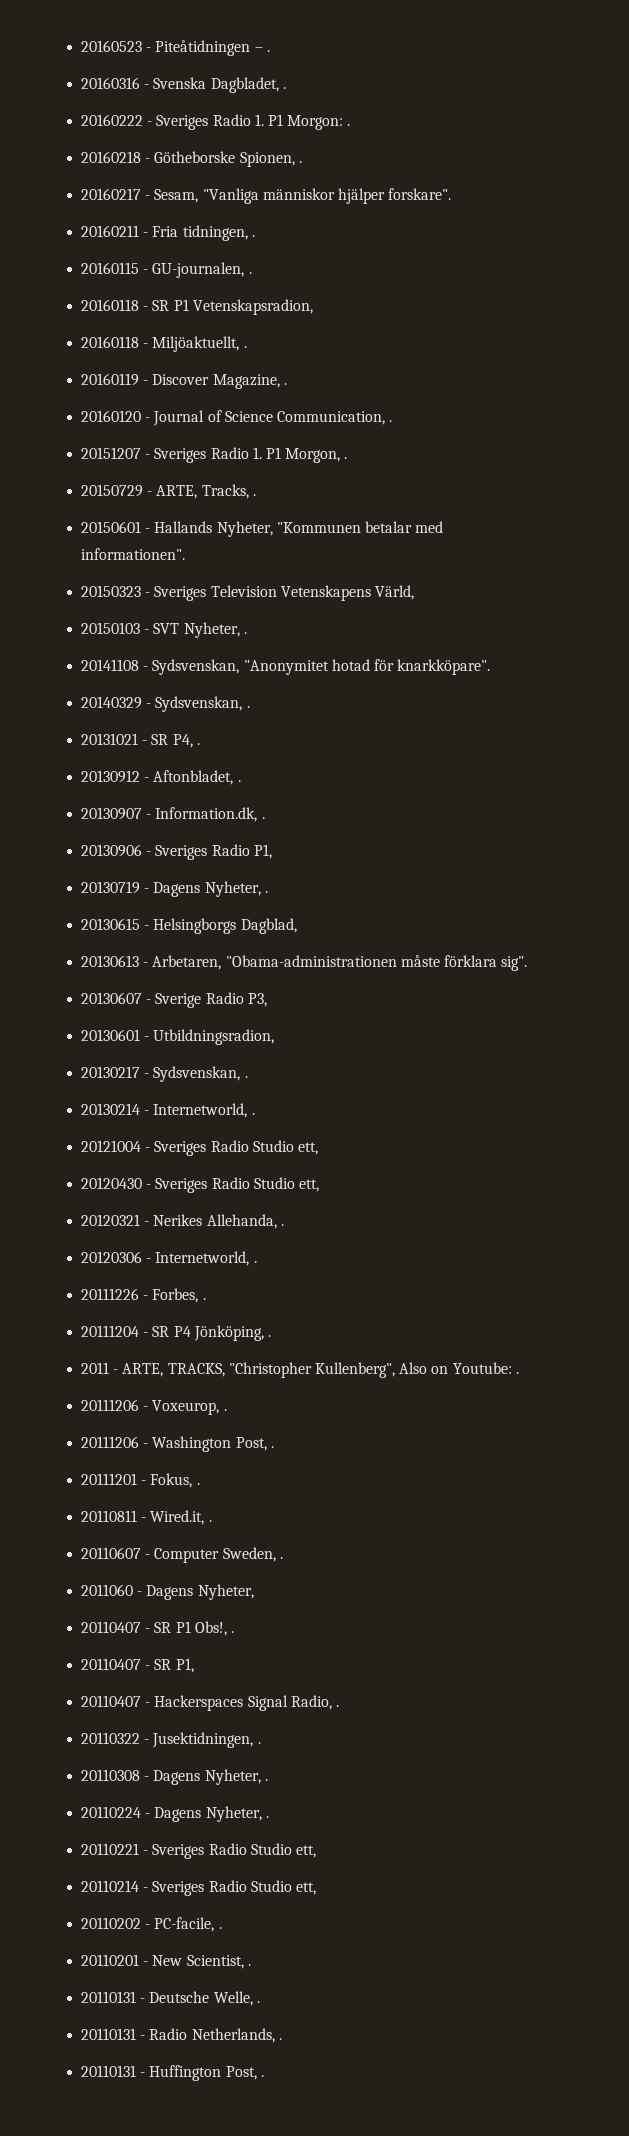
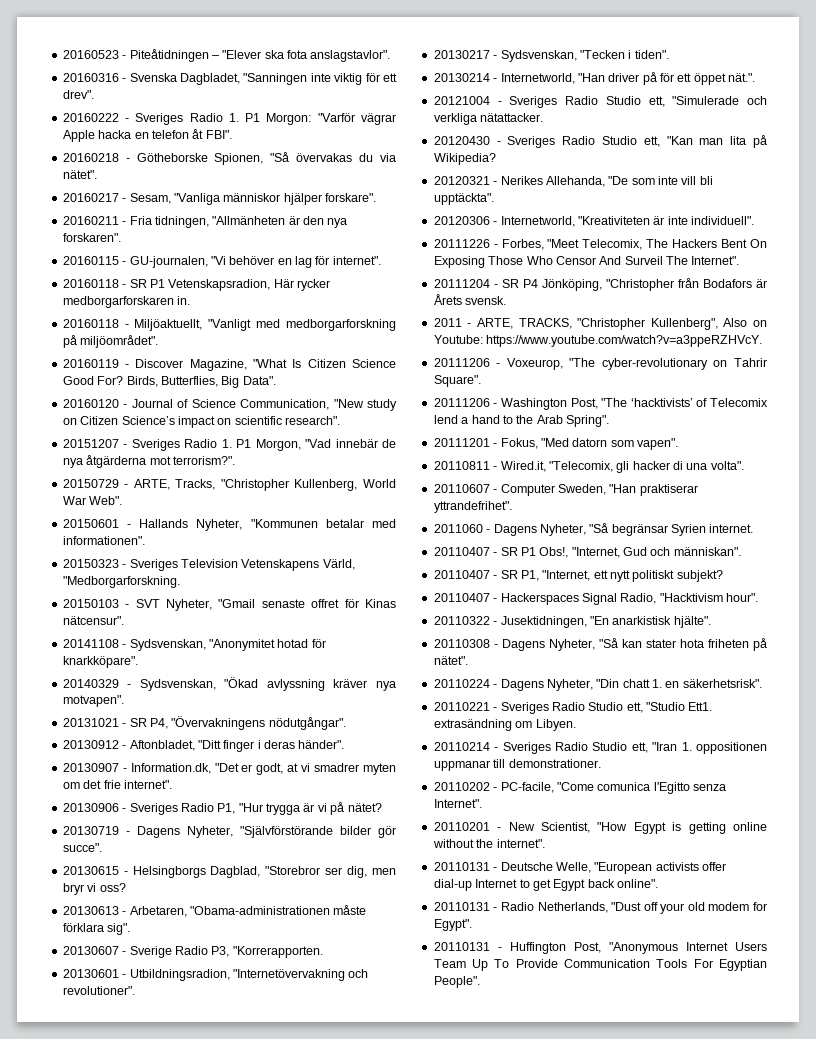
- 20160523 - Piteåtidningen – .
+ 20160523 - Piteåtidningen – "Elever ska fota anslagstavlor".
- 20160316 - Svenska Dagbladet, .
+ 20160316 - Svenska Dagbladet, "Sanningen inte viktig för ett drev".
- 20160222 - Sveriges Radio 1. P1 Morgon: .
+ 20160222 - Sveriges Radio 1. P1 Morgon: "Varför vägrar Apple hacka en telefon åt FBI".
- 20160218 - Götheborske Spionen, .
+ 20160218 - Götheborske Spionen, "Så övervakas du via nätet".
- 20160211 - Fria tidningen, .
- 20160115 - GU-journalen, .
+ 20160211 - Fria tidningen, "Allmänheten är den nya forskaren".
+ 20160115 - GU-journalen, "Vi behöver en lag för internet".
- 20160118 - SR P1 Vetenskapsradion,
+ 20160118 - SR P1 Vetenskapsradion, Här rycker medborgarforskaren in.
- 20160118 - Miljöaktuellt, .
+ 20160118 - Miljöaktuellt, "Vanligt med medborgarforskning på miljöområdet".
- 20160119 - Discover Magazine, .
+ 20160119 - Discover Magazine, "What Is Citizen Science Good For? Birds, Butterflies, Big Data".
- 20160120 - Journal of Science Communication, .
+ 20160120 - Journal of Science Communication, "New study on Citizen Science’s impact on scientific research".
- 20151207 - Sveriges Radio 1. P1 Morgon, .
+ 20151207 - Sveriges Radio 1. P1 Morgon, "Vad innebär de nya åtgärderna mot terrorism?".
- 20150729 - ARTE, Tracks, .
+ 20150729 - ARTE, Tracks, "Christopher Kullenberg, World War Web".
- 20150323 - Sveriges Television Vetenskapens Värld,
+ 20150323 - Sveriges Television Vetenskapens Värld, "Medborgarforskning.
- 20150103 - SVT Nyheter, .
+ 20150103 - SVT Nyheter, "Gmail senaste offret för Kinas nätcensur".
- 20140329 - Sydsvenskan, .
+ 20140329 - Sydsvenskan, "Ökad avlyssning kräver nya motvapen".
- 20131021 - SR P4, .
+ 20131021 - SR P4, "Övervakningens nödutgångar".
- 20130912 - Aftonbladet, .
- 20130907 - Information.dk, .
+ 20130912 - Aftonbladet, "Ditt finger i deras händer".
+ 20130907 - Information.dk, "Det er godt, at vi smadrer myten om det frie internet".
- 20130906 - Sveriges Radio P1,
+ 20130906 - Sveriges Radio P1, "Hur trygga är vi på nätet?
- 20130719 - Dagens Nyheter, .
+ 20130719 - Dagens Nyheter, "Självförstörande bilder gör succe".
- 20130615 - Helsingborgs Dagblad,
+ 20130615 - Helsingborgs Dagblad, "Storebror ser dig, men bryr vi oss?
- 20130607 - Sverige Radio P3,
+ 20130607 - Sverige Radio P3, "Korrerapporten.
- 20130601 - Utbildningsradion,
+ 20130601 - Utbildningsradion, "Internetövervakning och revolutioner".
- 20130217 - Sydsvenskan, .
+ 20130217 - Sydsvenskan, "Tecken i tiden".
- 20130214 - Internetworld, .
+ 20130214 - Internetworld, "Han driver på för ett öppet nät.".
- 20121004 - Sveriges Radio Studio ett,
+ 20121004 - Sveriges Radio Studio ett, "Simulerade och verkliga nätattacker.
- 20120430 - Sveriges Radio Studio ett,
+ 20120430 - Sveriges Radio Studio ett, "Kan man lita på Wikipedia?
- 20120321 - Nerikes Allehanda, .
+ 20120321 - Nerikes Allehanda, "De som inte vill bli upptäckta".
- 20120306 - Internetworld, .
+ 20120306 - Internetworld, "Kreativiteten är inte individuell".
- 20111226 - Forbes, .
+ 20111226 - Forbes, "Meet Telecomix, The Hackers Bent On Exposing Those Who Censor And Surveil The Internet".
- 20111204 - SR P4 Jönköping, .
+ 20111204 - SR P4 Jönköping, "Christopher från Bodafors är Årets svensk.
- 2011 - ARTE, TRACKS, "Christopher Kullenberg", Also on Youtube: .
+ 2011 - ARTE, TRACKS, "Christopher Kullenberg", Also on Youtube: https://www.youtube.com/watch?v=a3ppeRZHVcY.
- 20111206 - Voxeurop, .
+ 20111206 - Voxeurop, "The cyber-revolutionary on Tahrir Square".
- 20111206 - Washington Post, .
+ 20111206 - Washington Post, "The ‘hacktivists’ of Telecomix lend a hand to the Arab Spring".
- 20111201 - Fokus, .
+ 20111201 - Fokus, "Med datorn som vapen".
- 20110811 - Wired.it, .
+ 20110811 - Wired.it, "Telecomix, gli hacker di una volta".
- 20110607 - Computer Sweden, .
+ 20110607 - Computer Sweden, "Han praktiserar yttrandefrihet".
- 2011060 - Dagens Nyheter,
+ 2011060 - Dagens Nyheter, "Så begränsar Syrien internet.
- 20110407 - SR P1 Obs!, .
+ 20110407 - SR P1 Obs!, "Internet, Gud och människan".
- 20110407 - SR P1,
+ 20110407 - SR P1, "Internet, ett nytt politiskt subjekt?
- 20110407 - Hackerspaces Signal Radio, .
+ 20110407 - Hackerspaces Signal Radio, "Hacktivism hour".
- 20110322 - Jusektidningen, .
+ 20110322 - Jusektidningen, "En anarkistisk hjälte".
- 20110308 - Dagens Nyheter, .
+ 20110308 - Dagens Nyheter, "Så kan stater hota friheten på nätet".
- 20110224 - Dagens Nyheter, .
+ 20110224 - Dagens Nyheter, "Din chatt 1. en säkerhetsrisk".
- 20110221 - Sveriges Radio Studio ett,
+ 20110221 - Sveriges Radio Studio ett, "Studio Ett1. extrasändning om Libyen.
- 20110214 - Sveriges Radio Studio ett,
- 20110202 - PC-facile, .
- 20110201 - New Scientist, .
- 20110131 - Deutsche Welle, .
- 20110131 - Radio Netherlands, .
- 20110131 - Huffington Post, .
+ 20110214 - Sveriges Radio Studio ett, "Iran 1. oppositionen uppmanar till demonstrationer.
+ 20110202 - PC-facile, "Come comunica l'Egitto senza Internet".
+ 20110201 - New Scientist, "How Egypt is getting online without the internet".
+ 20110131 - Deutsche Welle, "European activists offer dial-up Internet to get Egypt back online".
+ 20110131 - Radio Netherlands, "Dust off your old modem for Egypt".
+ 20110131 - Huffington Post, "Anonymous Internet Users Team Up To Provide Communication Tools For Egyptian People".

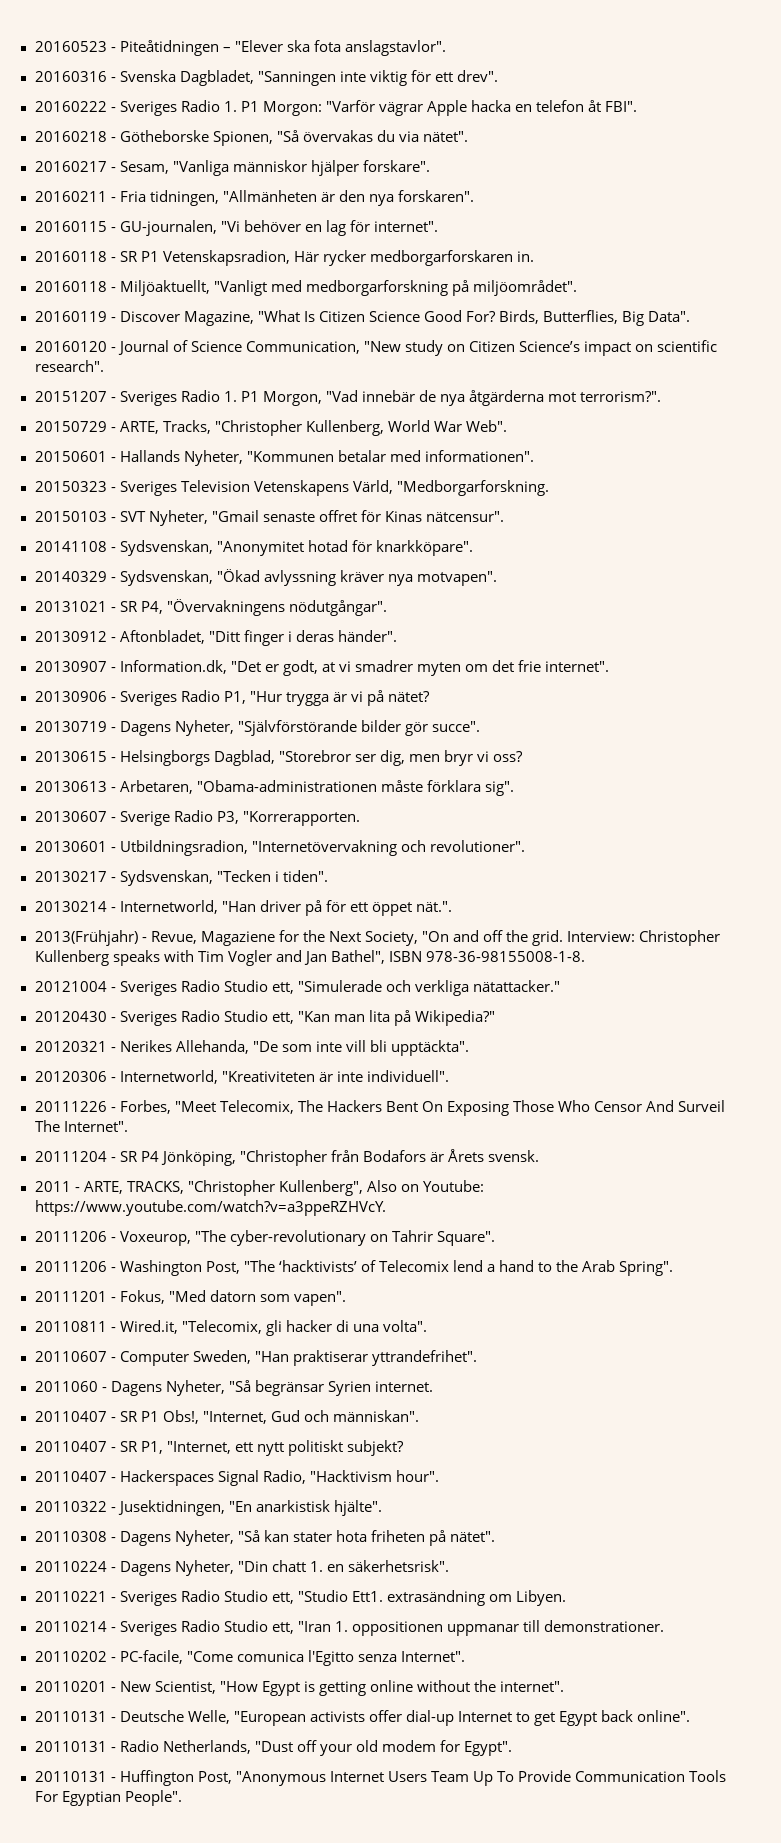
+ 2013(Frühjahr) - Revue, Magaziene for the Next Society, "On and off the grid. Interview: Christopher Kullenberg speaks with Tim Vogler and Jan Bathel", ISBN 978-36-98155008-1-8.
- 20121004 - Sveriges Radio Studio ett, "Simulerade och verkliga nätattacker.
+ 20121004 - Sveriges Radio Studio ett, "Simulerade och verkliga nätattacker."
- 20120430 - Sveriges Radio Studio ett, "Kan man lita på Wikipedia?
+ 20120430 - Sveriges Radio Studio ett, "Kan man lita på Wikipedia?"

